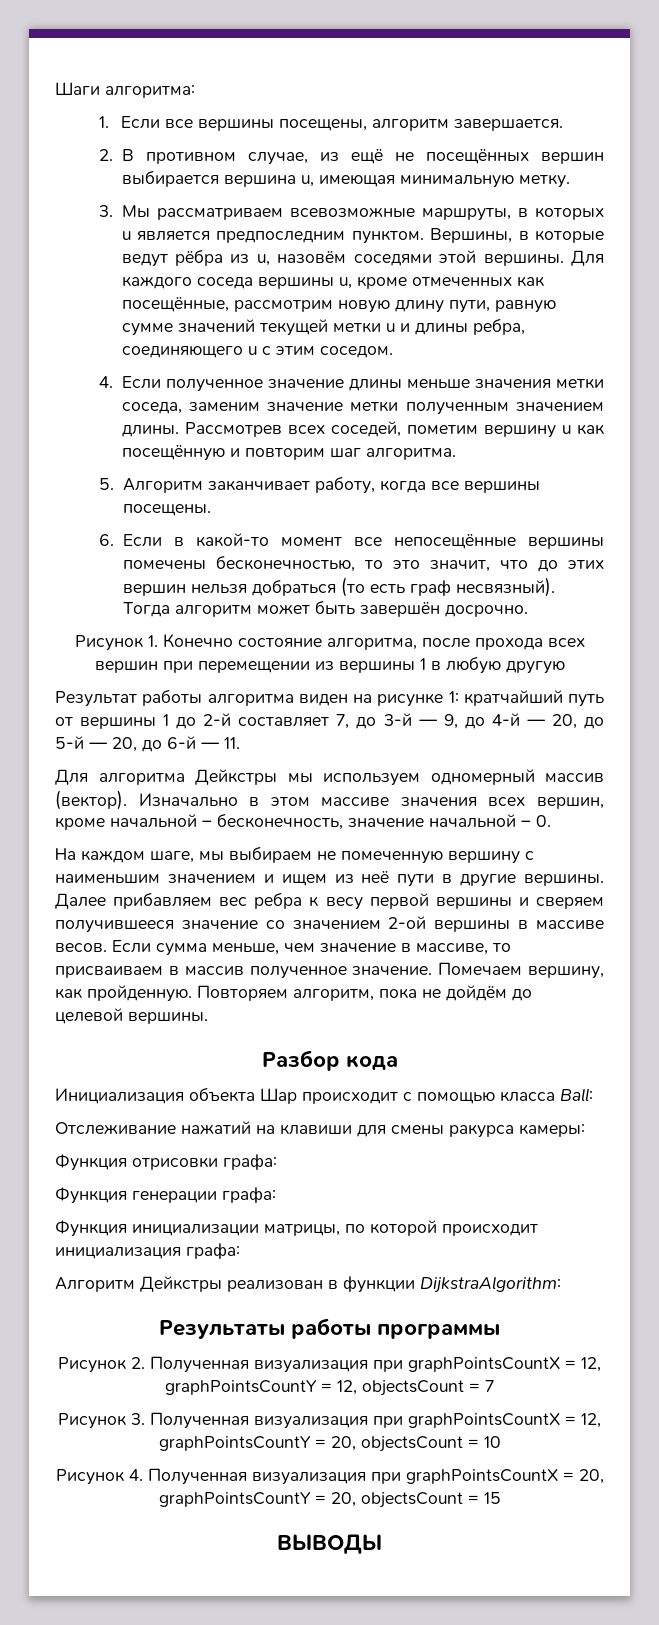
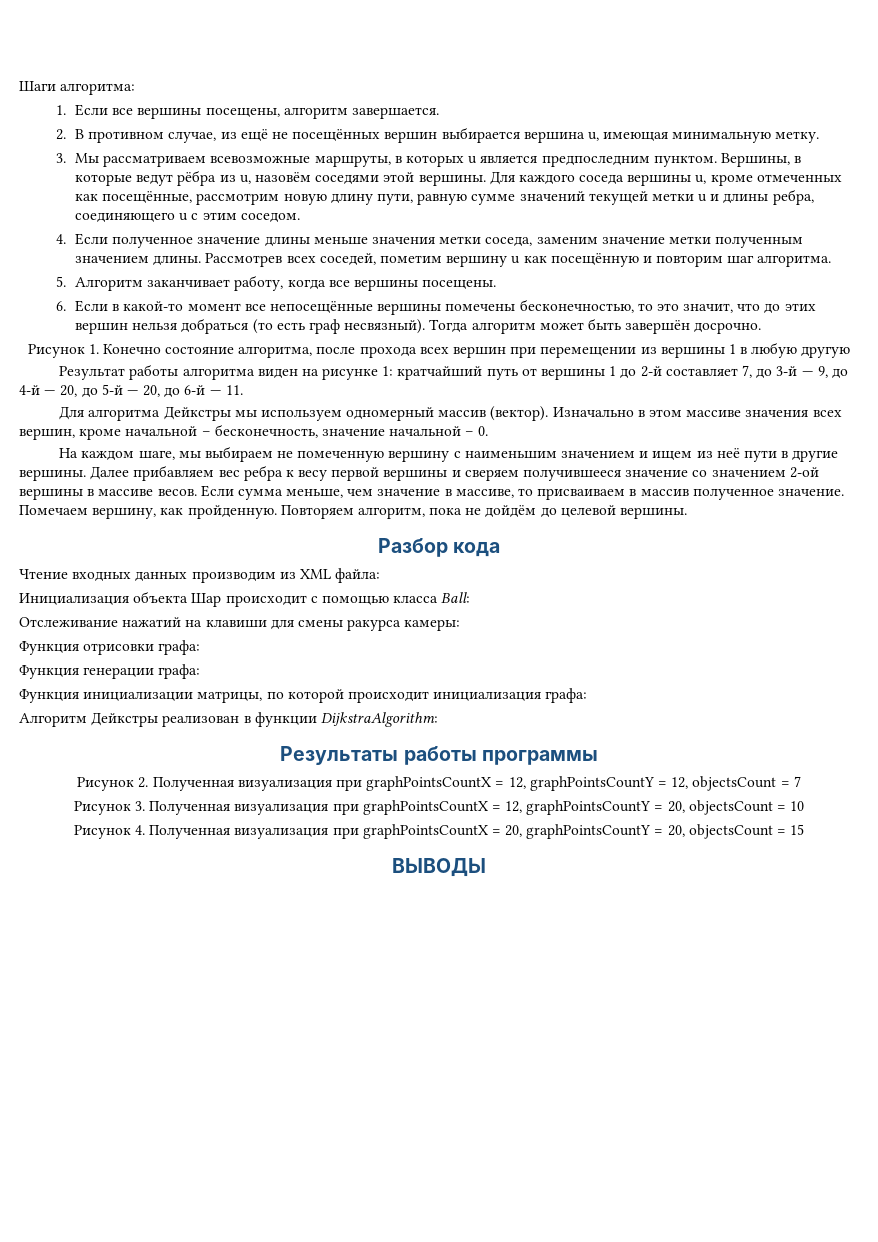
+ Чтение входных данных производим из XML файла:

